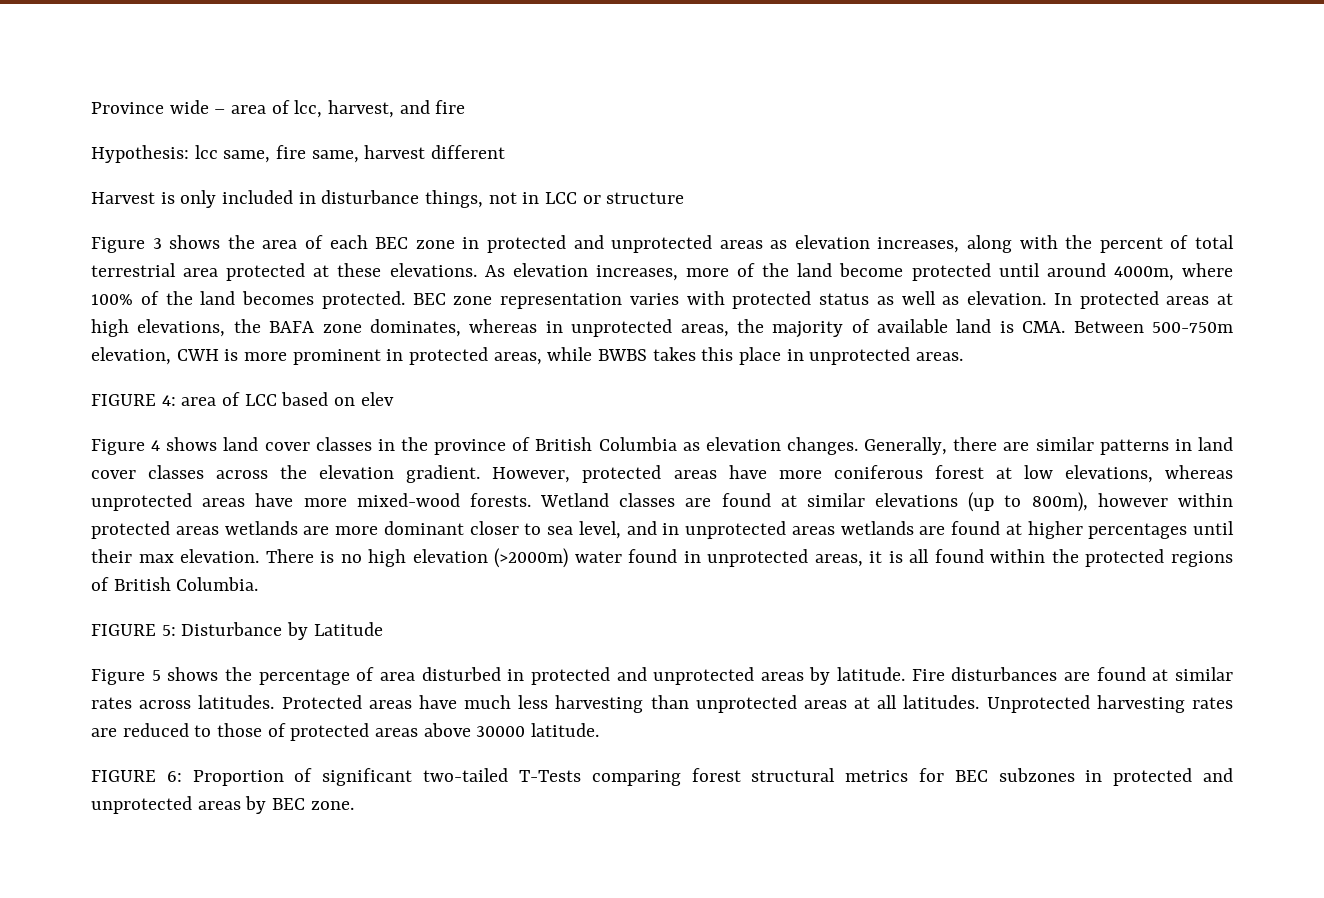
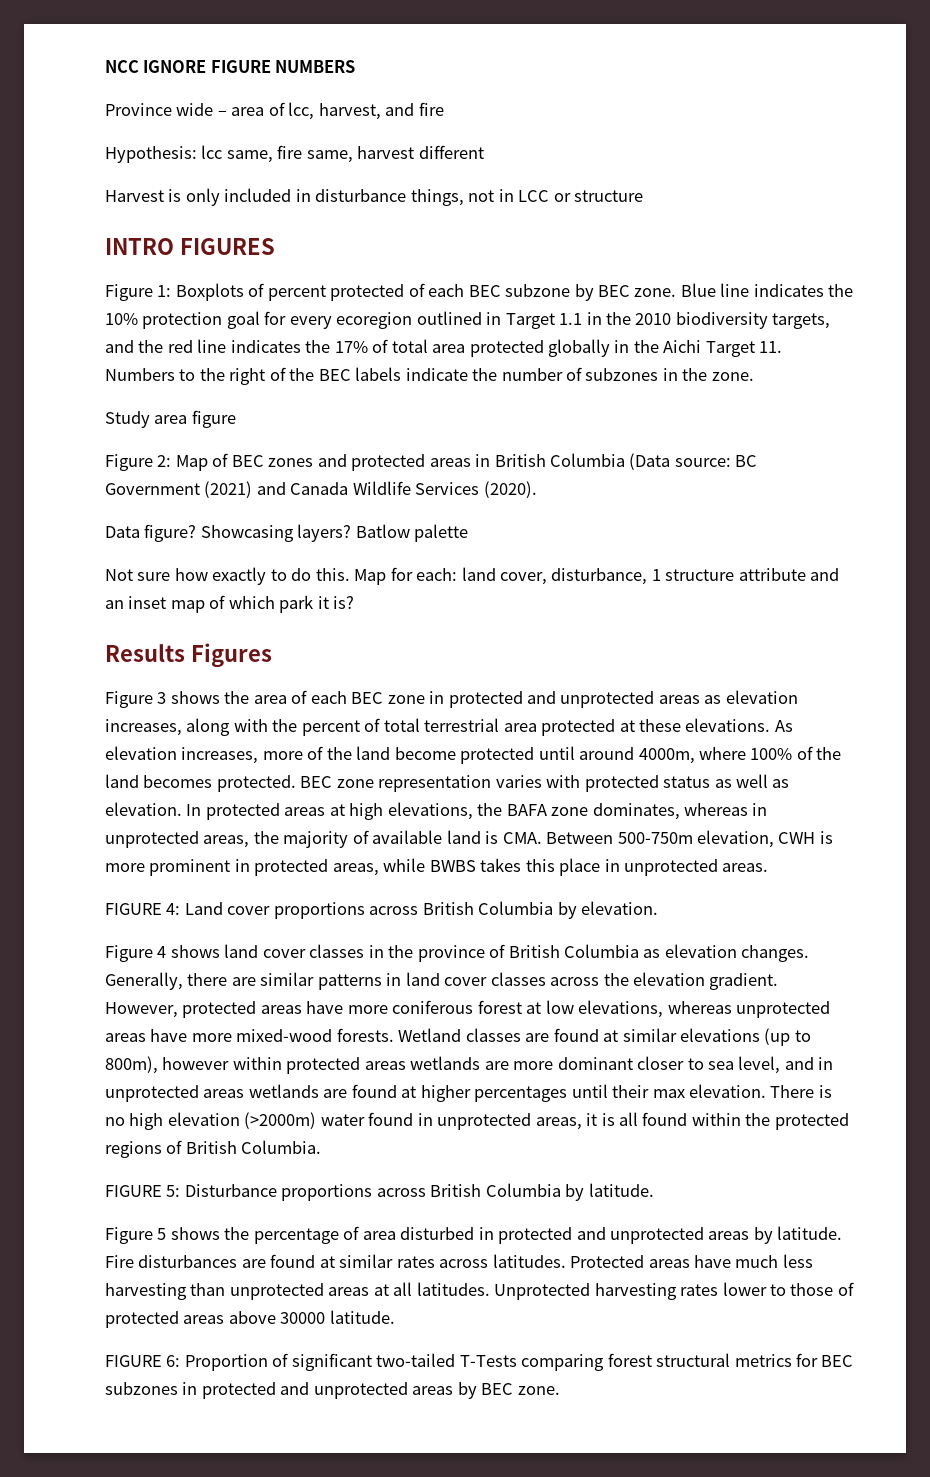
+ NCC IGNORE FIGURE NUMBERS
+ INTRO FIGURES
+ Figure 1: Boxplots of percent protected of each BEC subzone by BEC zone. Blue line indicates the 10% protection goal for every ecoregion outlined in Target 1.1 in the 2010 biodiversity targets, and the red line indicates the 17% of total area protected globally in the Aichi Target 11. Numbers to the right of the BEC labels indicate the number of subzones in the zone.
+ Study area figure
+ Figure 2: Map of BEC zones and protected areas in British Columbia (Data source: BC Government (2021) and Canada Wildlife Services (2020).
+ Data figure? Showcasing layers? Batlow palette
+ Not sure how exactly to do this. Map for each: land cover, disturbance, 1 structure attribute and an inset map of which park it is?
+ Results Figures
- FIGURE 4: area of LCC based on elev
+ FIGURE 4: Land cover proportions across British Columbia by elevation.
- FIGURE 5: Disturbance by Latitude
+ FIGURE 5: Disturbance proportions across British Columbia by latitude.
- Unprotected harvesting rates are reduced to those of protected areas above 30000 latitude.
+ Unprotected harvesting rates lower to those of protected areas above 30000 latitude.

